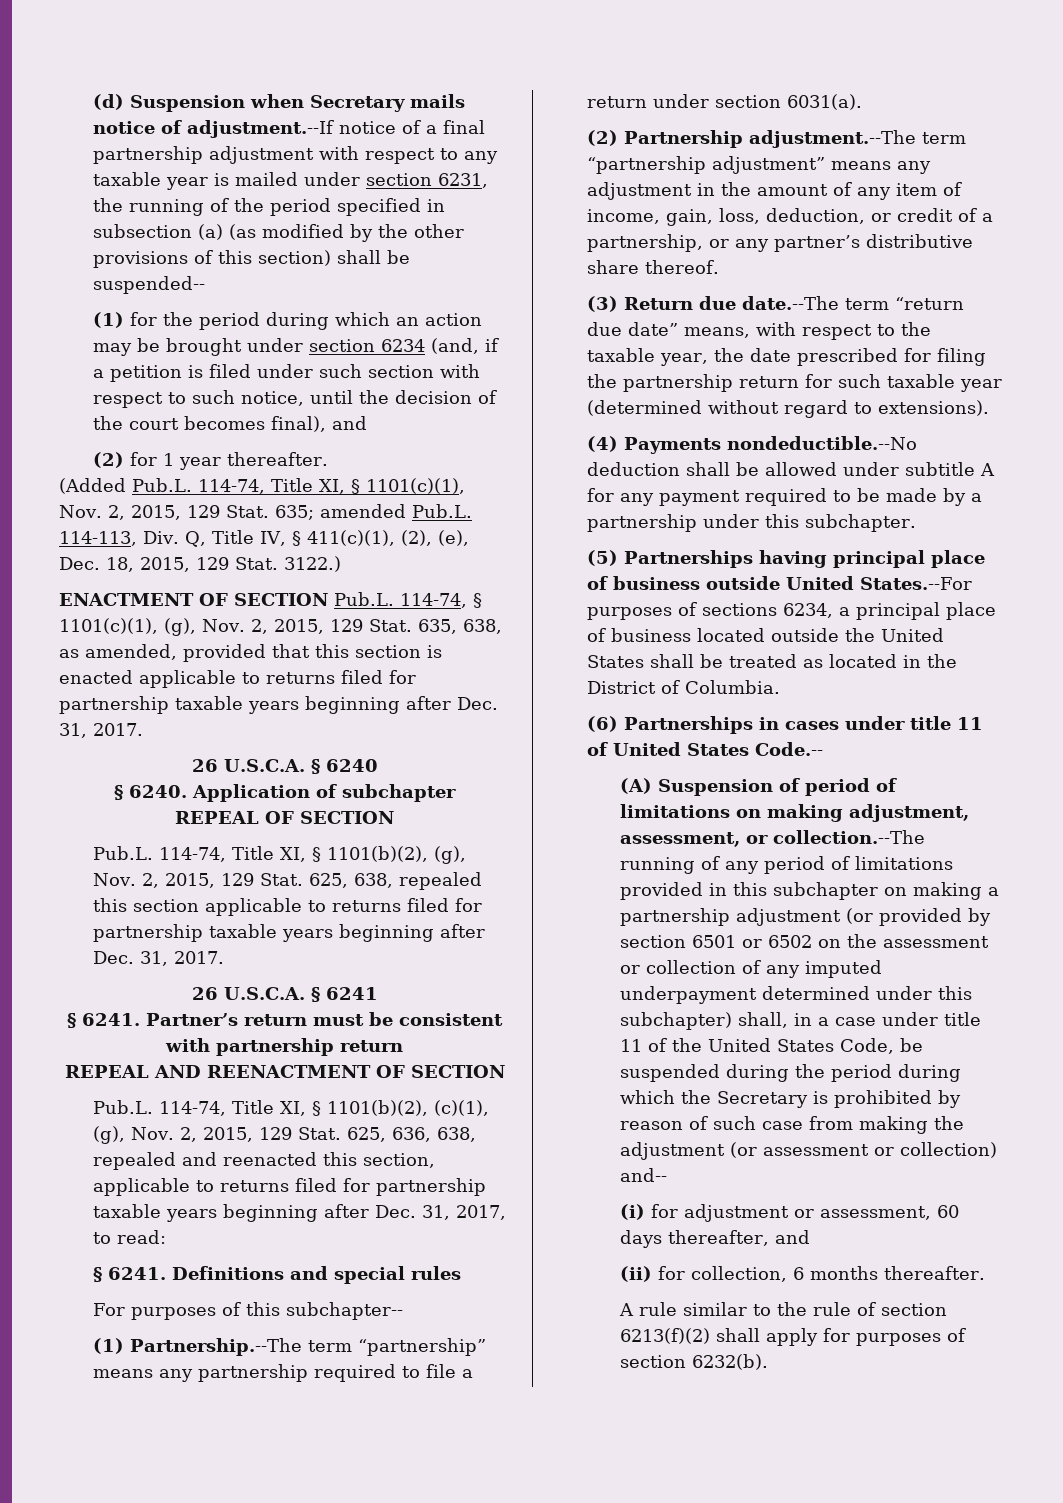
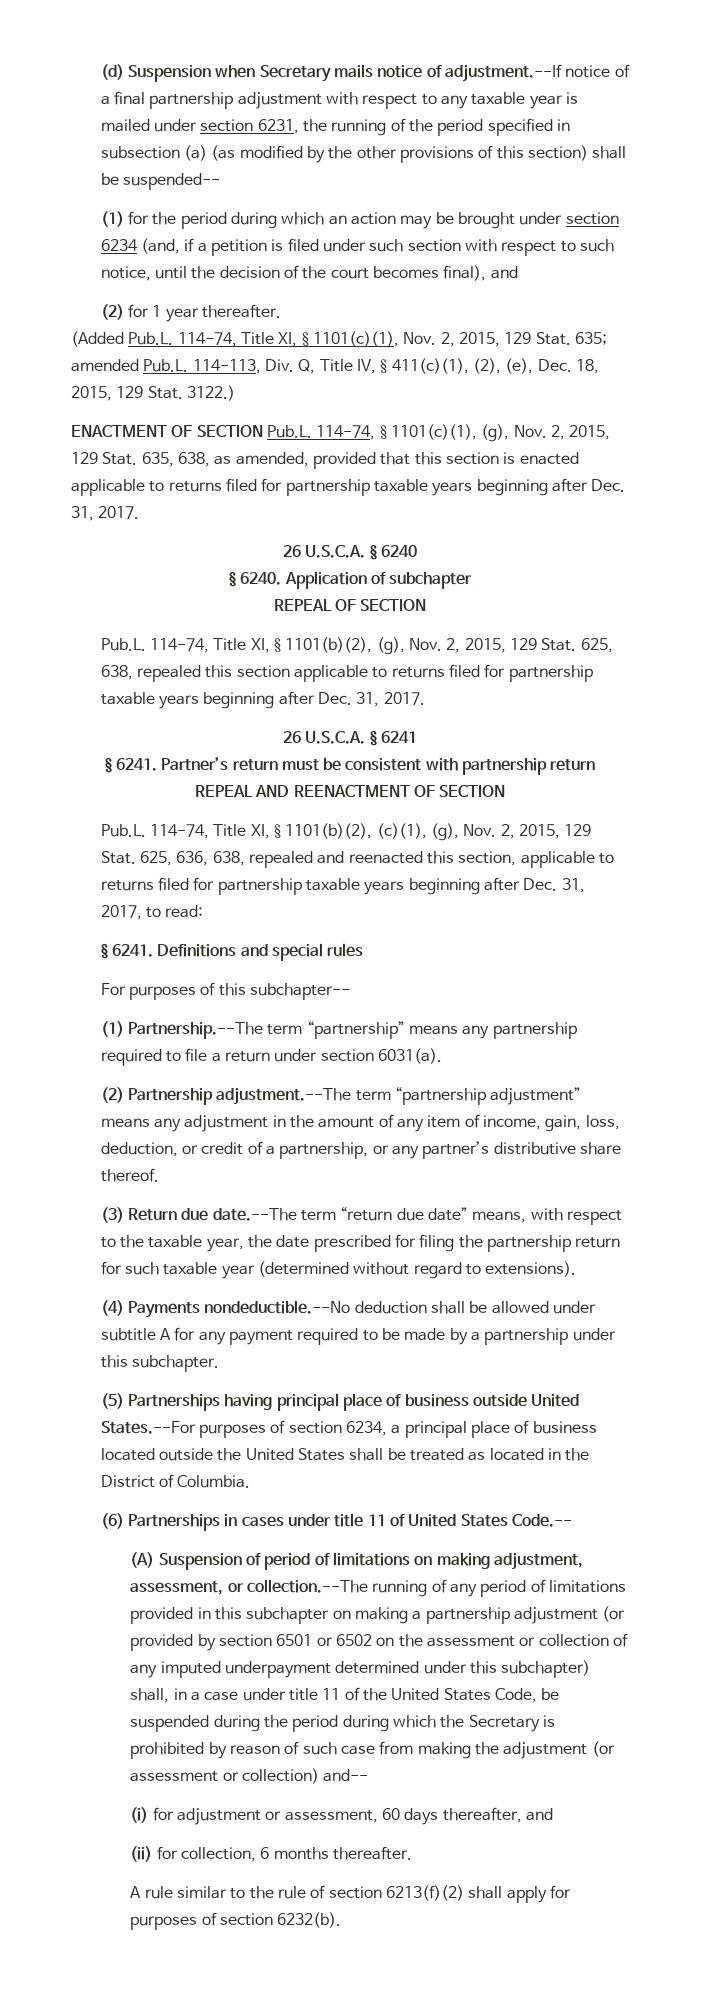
- (5) Partnerships having principal place of business outside United States.--For purposes of sections 6234, a principal place of business located outside the United States shall be treated as located in the District of Columbia.
+ (5) Partnerships having principal place of business outside United States.--For purposes of section 6234, a principal place of business located outside the United States shall be treated as located in the District of Columbia.

